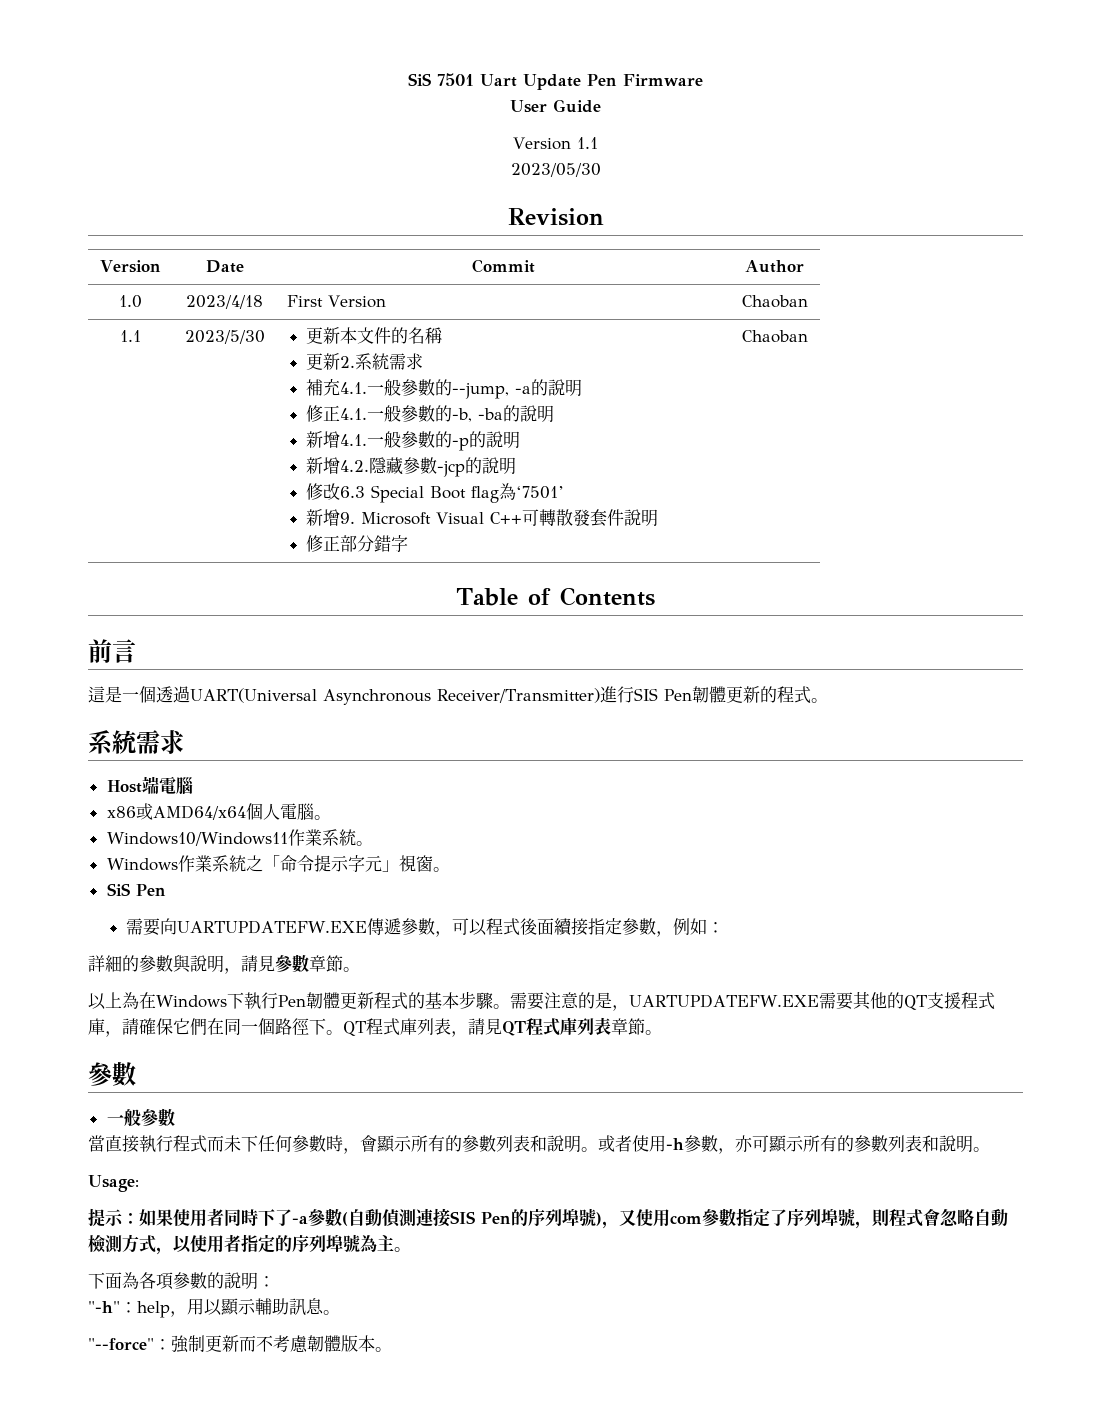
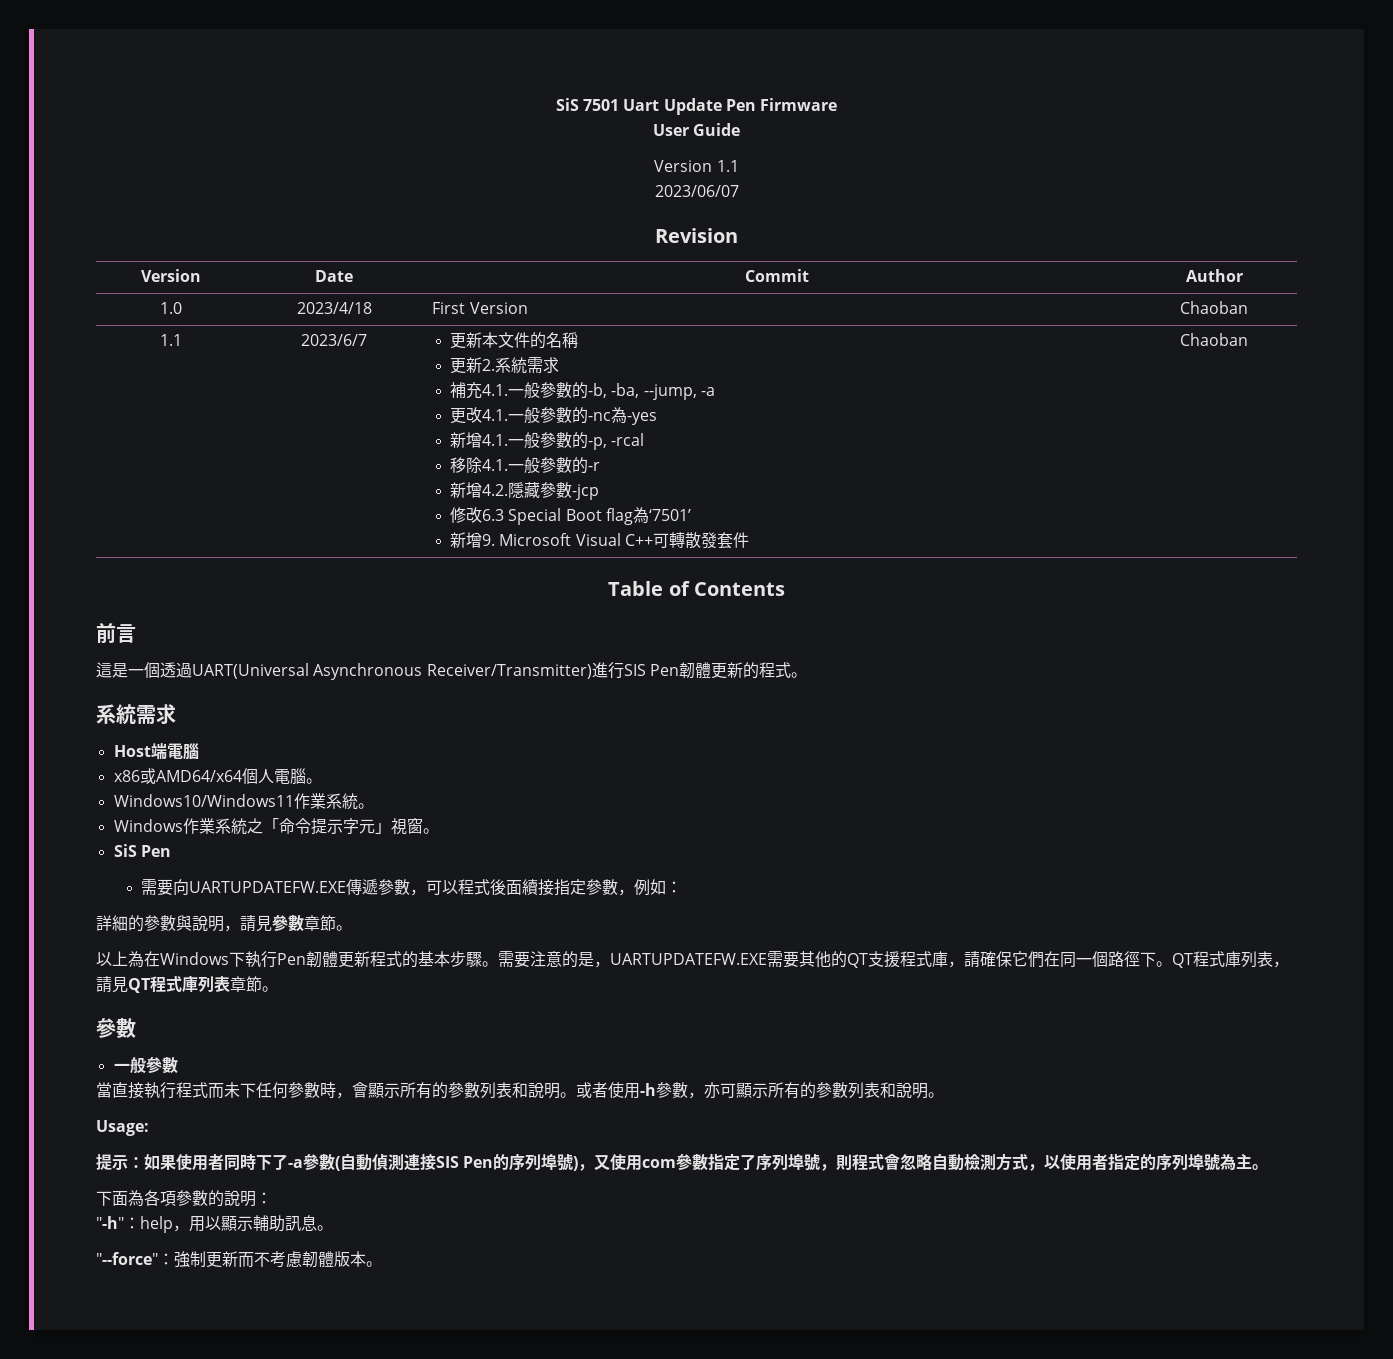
- 2023/05/30
+ 2023/06/07
- 2023/5/30
+ 2023/6/7
- 補充4.1.一般參數的--jump, -a的說明
- 修正4.1.一般參數的-b, -ba的說明
+ 補充4.1.一般參數的-b, -ba, --jump, -a
+ 更改4.1.一般參數的-nc為-yes
- 新增4.1.一般參數的-p的說明
+ 新增4.1.一般參數的-p, -rcal
+ 移除4.1.一般參數的-r
- 新增4.2.隱藏參數-jcp的說明
+ 新增4.2.隱藏參數-jcp
- 新增9. Microsoft Visual C++可轉散發套件說明
- 修正部分錯字
+ 新增9. Microsoft Visual C++可轉散發套件

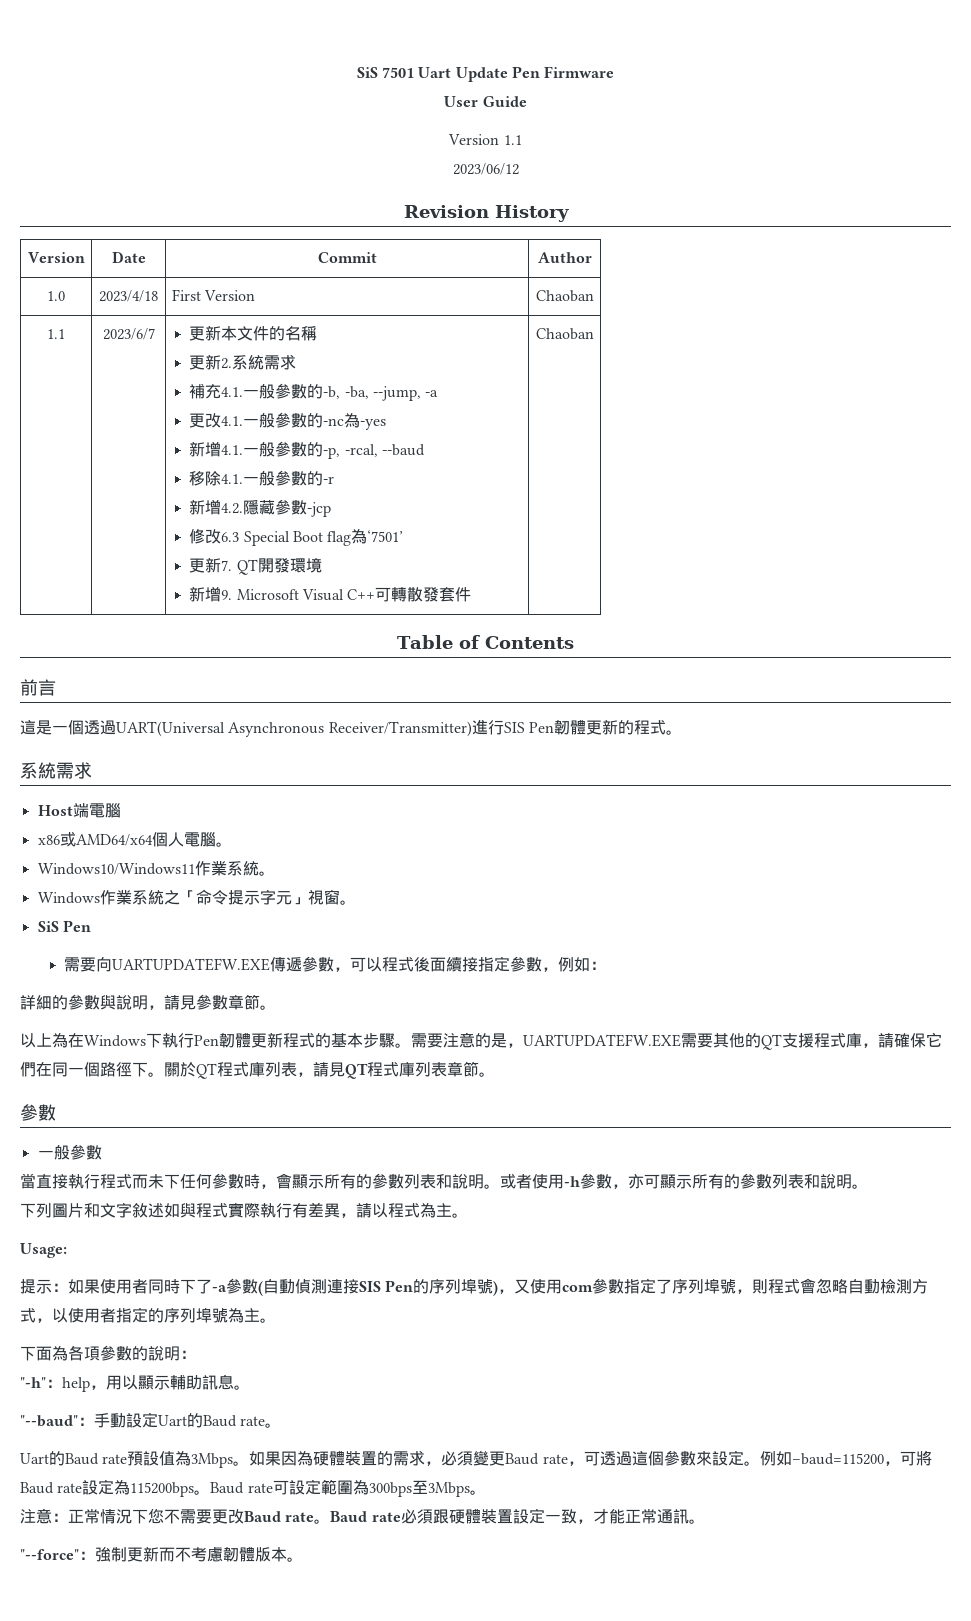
- 2023/06/07
+ 2023/06/12
- Revision
+ Revision History
- 新增4.1.一般參數的-p, -rcal
+ 新增4.1.一般參數的-p, -rcal, --baud
+ 更新7. QT開發環境
- QT程式庫列表，請見QT程式庫列表章節。
+ 關於QT程式庫列表，請見QT程式庫列表章節。
+ 下列圖片和文字敘述如與程式實際執行有差異，請以程式為主。
+ "--baud"：手動設定Uart的Baud rate。
+ Uart的Baud rate預設值為3Mbps。如果因為硬體裝置的需求，必須變更Baud rate，可透過這個參數來設定。例如–baud=115200，可將Baud rate設定為115200bps。Baud rate可設定範圍為300bps至3Mbps。
+ 注意：正常情況下您不需要更改Baud rate。Baud rate必須跟硬體裝置設定一致，才能正常通訊。

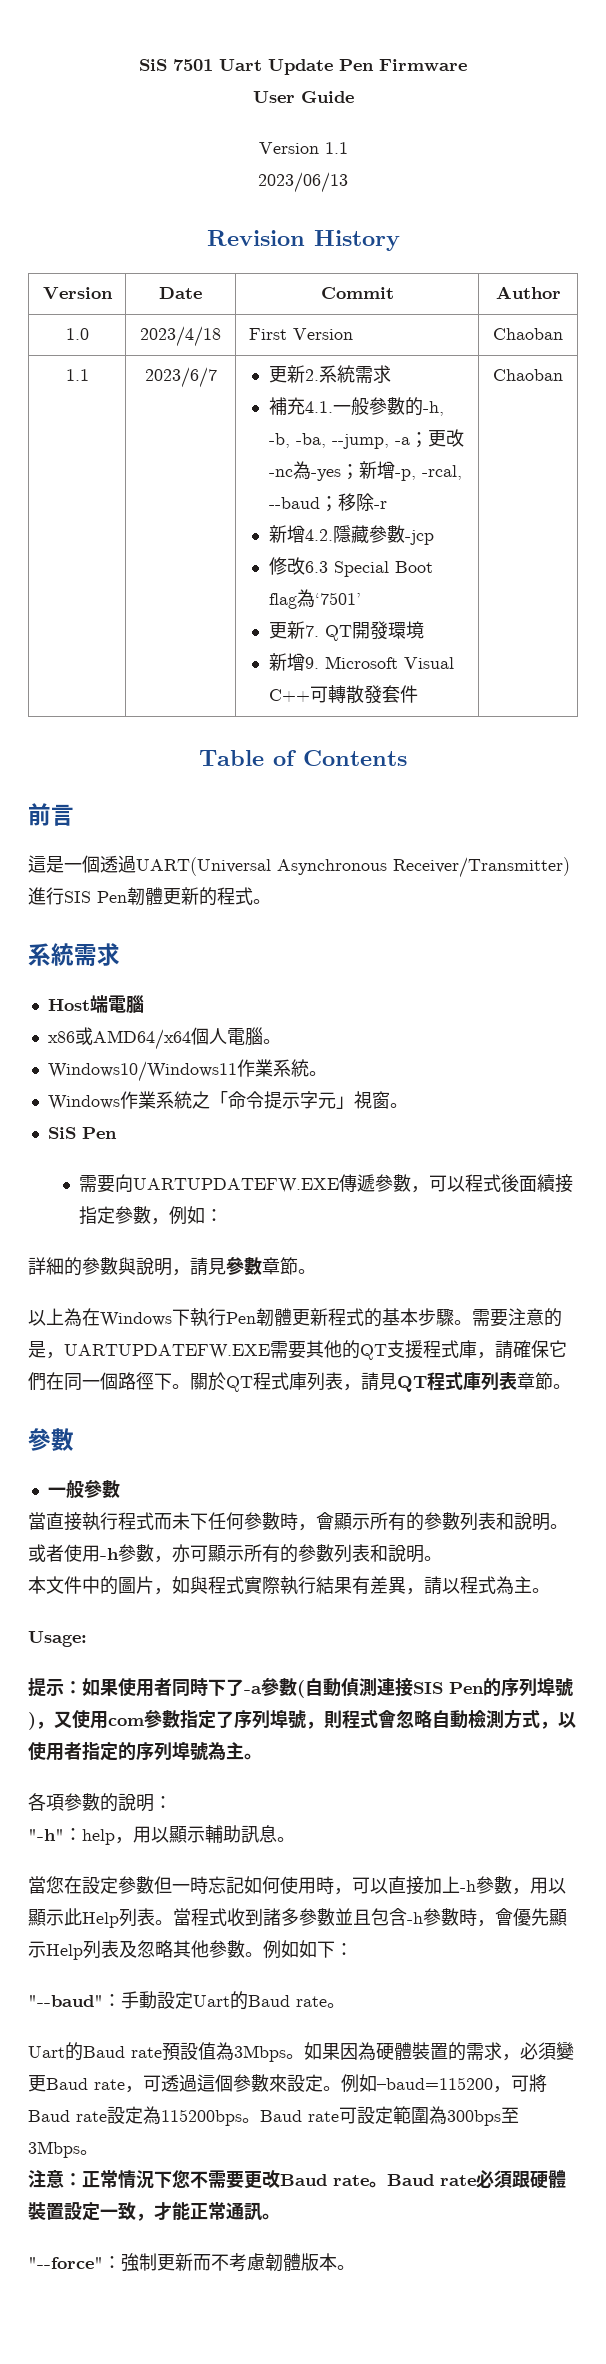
- 2023/06/12
+ 2023/06/13
- 更新本文件的名稱
- 補充4.1.一般參數的-b, -ba, --jump, -a
- 更改4.1.一般參數的-nc為-yes
- 新增4.1.一般參數的-p, -rcal, --baud
- 移除4.1.一般參數的-r
+ 補充4.1.一般參數的-h, -b, -ba, --jump, -a；更改-nc為-yes；新增-p, -rcal, --baud；移除-r
- 下列圖片和文字敘述如與程式實際執行有差異，請以程式為主。
+ 本文件中的圖片，如與程式實際執行結果有差異，請以程式為主。
- 下面為各項參數的說明：
+ 各項參數的說明：
+ 當您在設定參數但一時忘記如何使用時，可以直接加上-h參數，用以顯示此Help列表。當程式收到諸多參數並且包含-h參數時，會優先顯示Help列表及忽略其他參數。例如如下：

